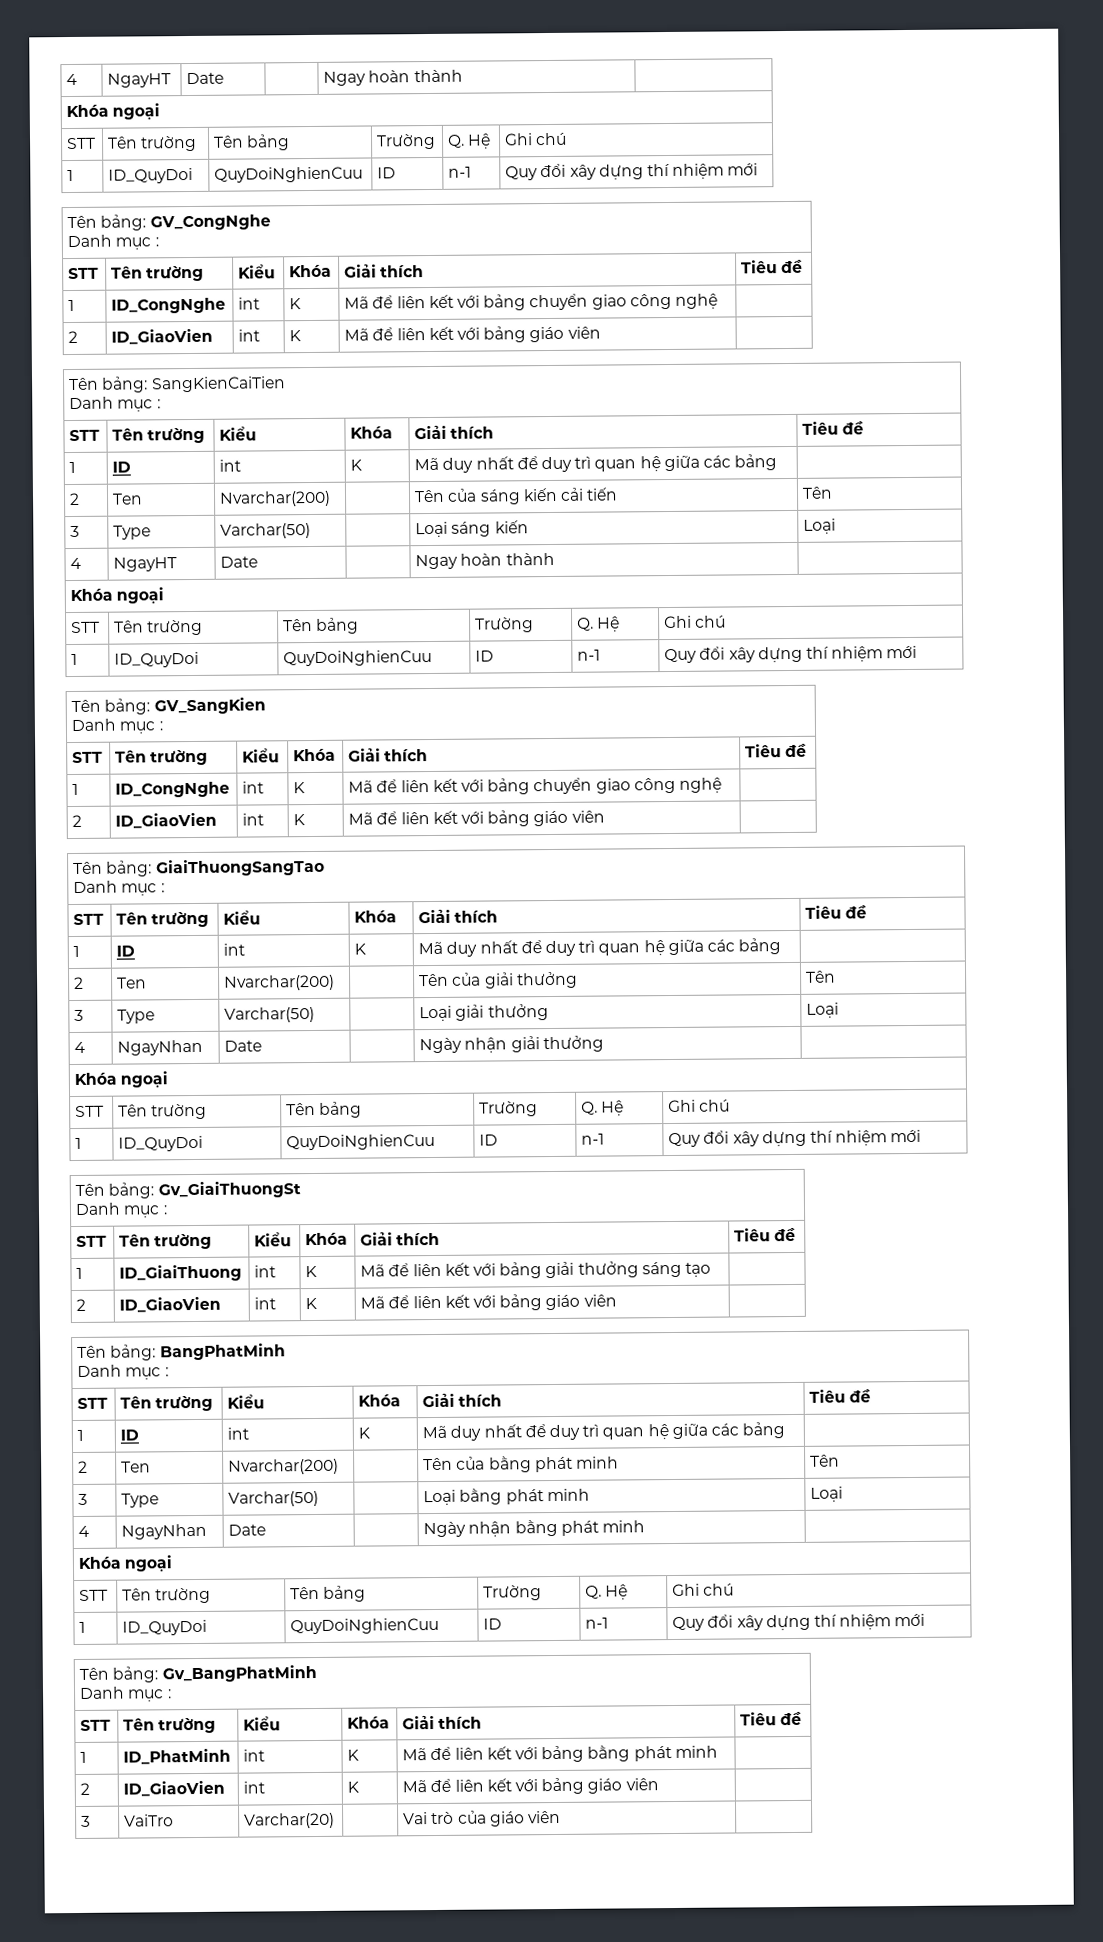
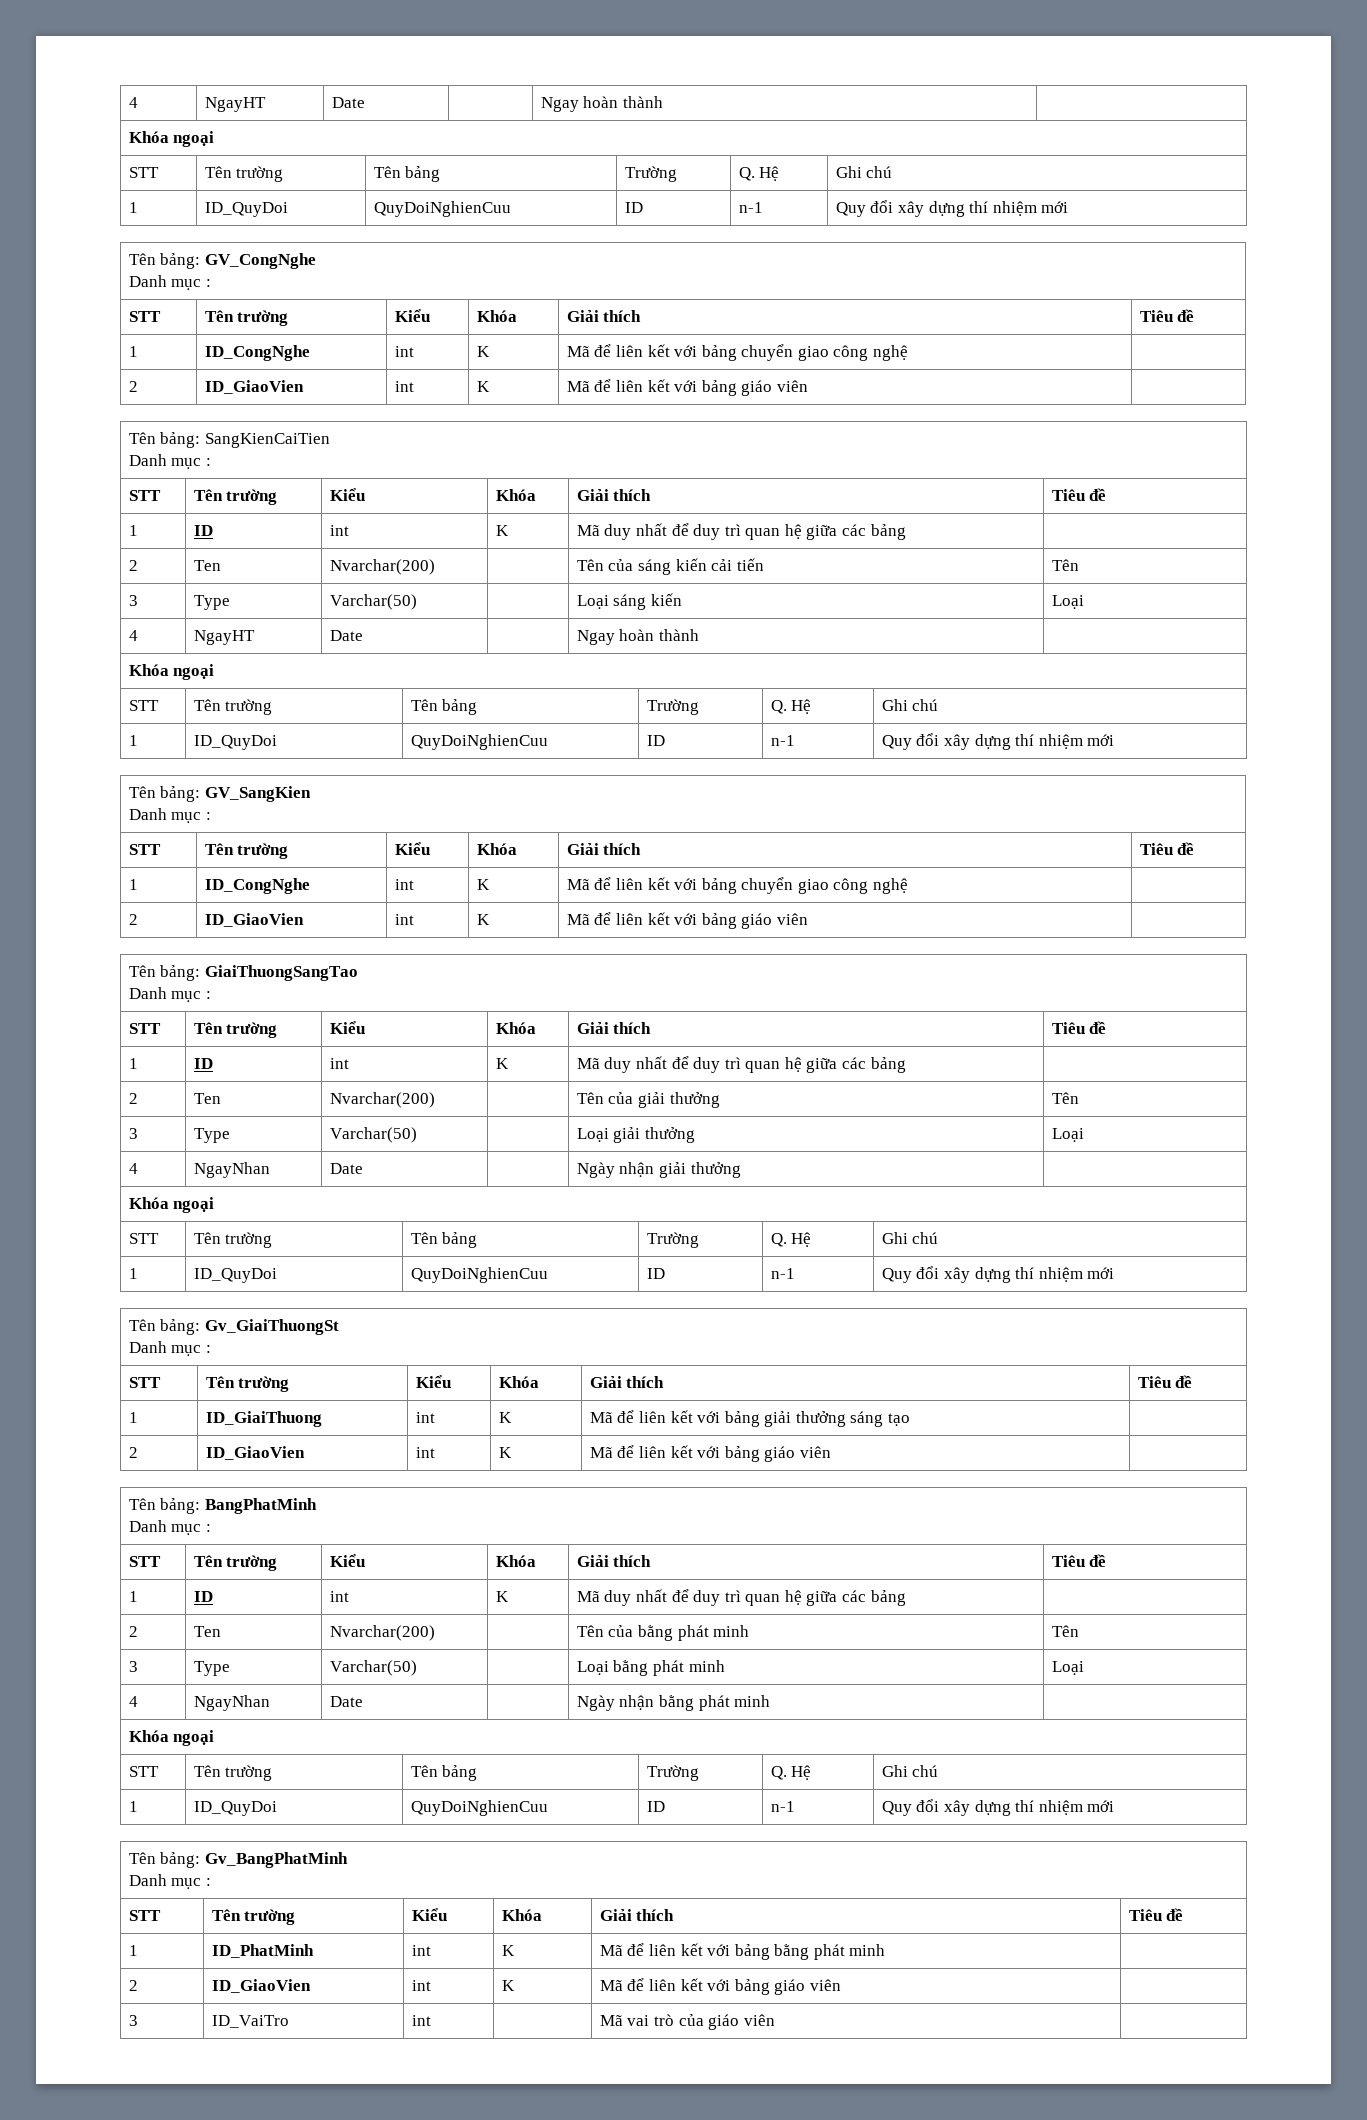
- 3 | VaiTro | Varchar(20) | | Vai trò của giáo viên |
+ 3 | ID_VaiTro | int | | Mã vai trò của giáo viên |

